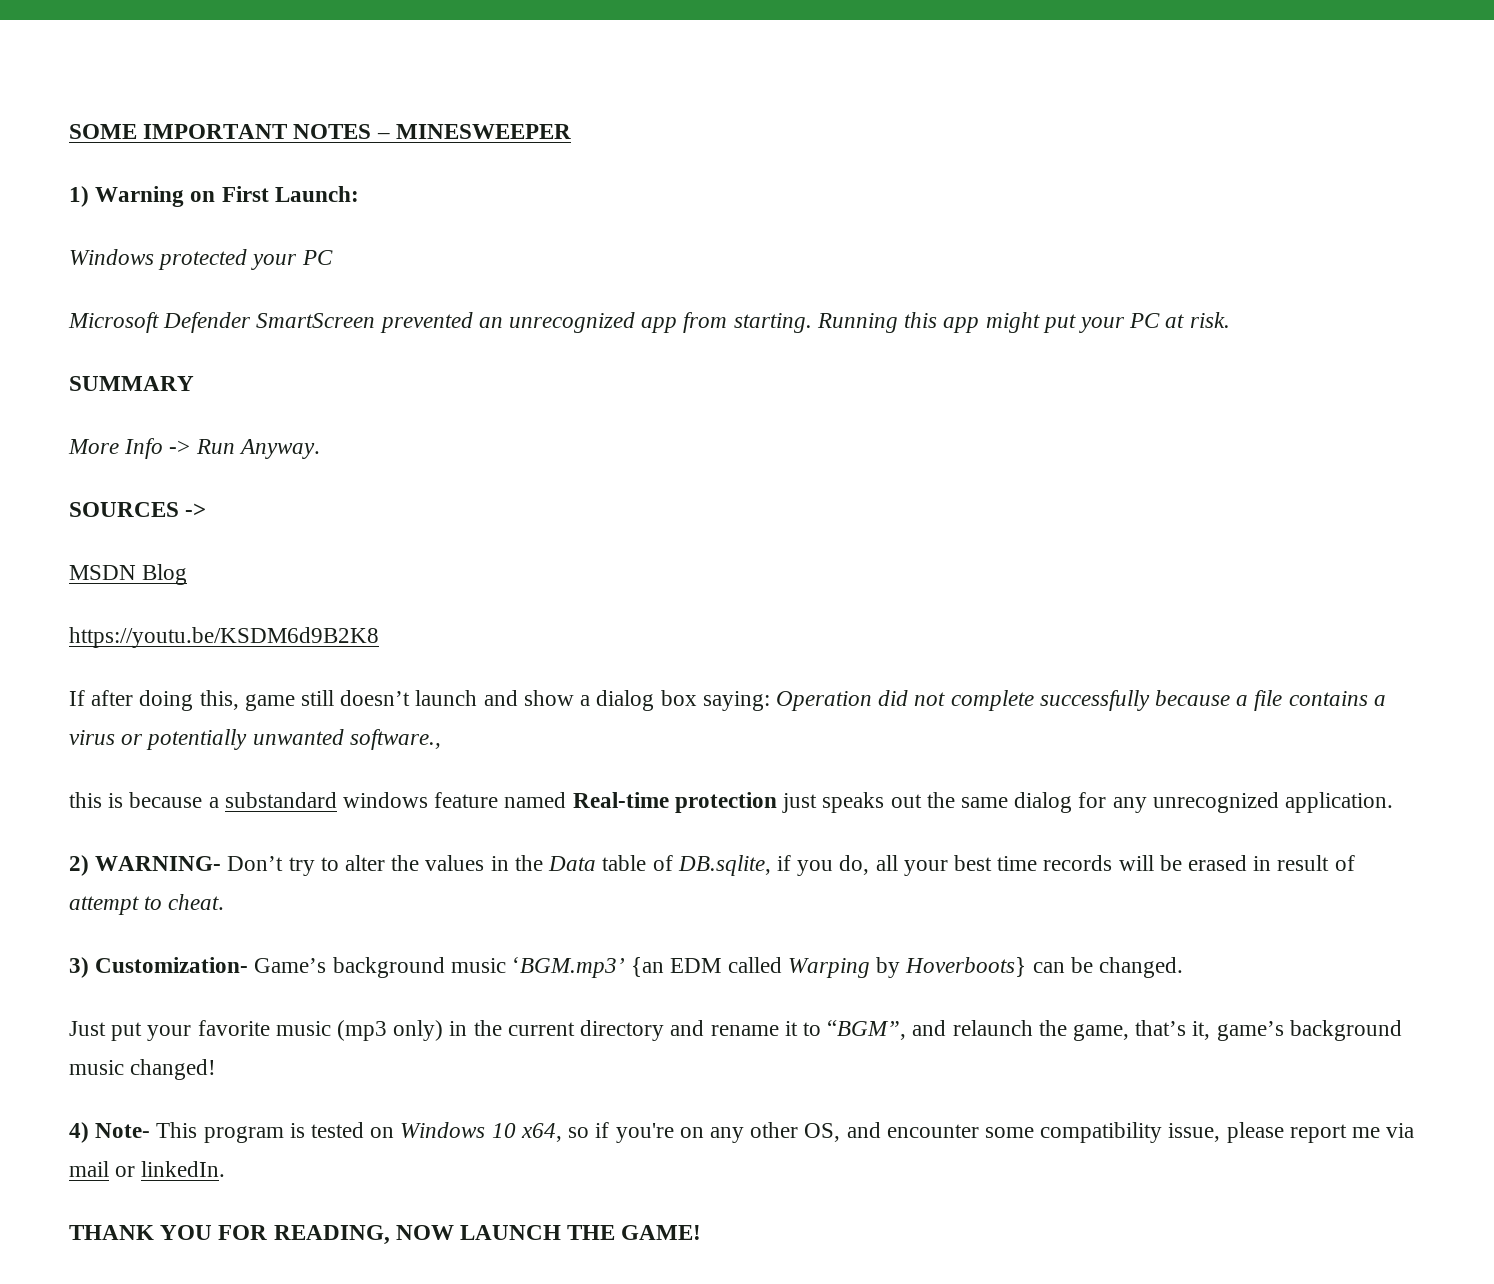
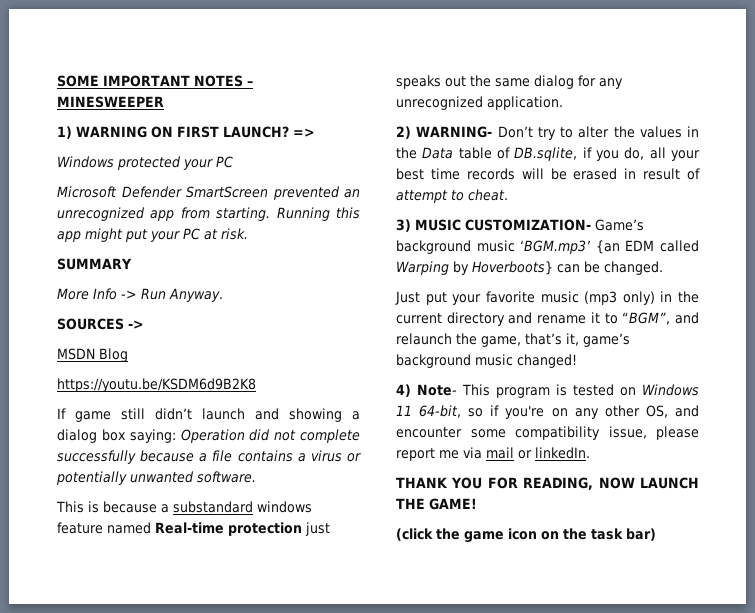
- 1) Warning on First Launch:
+ 1) WARNING ON FIRST LAUNCH? =>
- If after doing this, game still doesn’t launch and show a dialog box saying: Operation did not complete successfully because a file contains a virus or potentially unwanted software.,
- this is because a substandard windows feature named Real-time protection just speaks out the same dialog for any unrecognized application.
+ If game still didn’t launch and showing a dialog box saying: Operation did not complete successfully because a file contains a virus or potentially unwanted software.
+ This is because a substandard windows feature named Real-time protection just speaks out the same dialog for any unrecognized application.
- 3) Customization- Game’s background music ‘BGM.mp3’ {an EDM called Warping by Hoverboots} can be changed.
+ 3) MUSIC CUSTOMIZATION- Game’s background music ‘BGM.mp3’ {an EDM called Warping by Hoverboots} can be changed.
- 4) Note- This program is tested on Windows 10 x64, so if you're on any other OS, and encounter some compatibility issue, please report me via mail or linkedIn.
+ 4) Note- This program is tested on Windows 11 64-bit, so if you're on any other OS, and encounter some compatibility issue, please report me via mail or linkedIn.
+ (click the game icon on the task bar)

